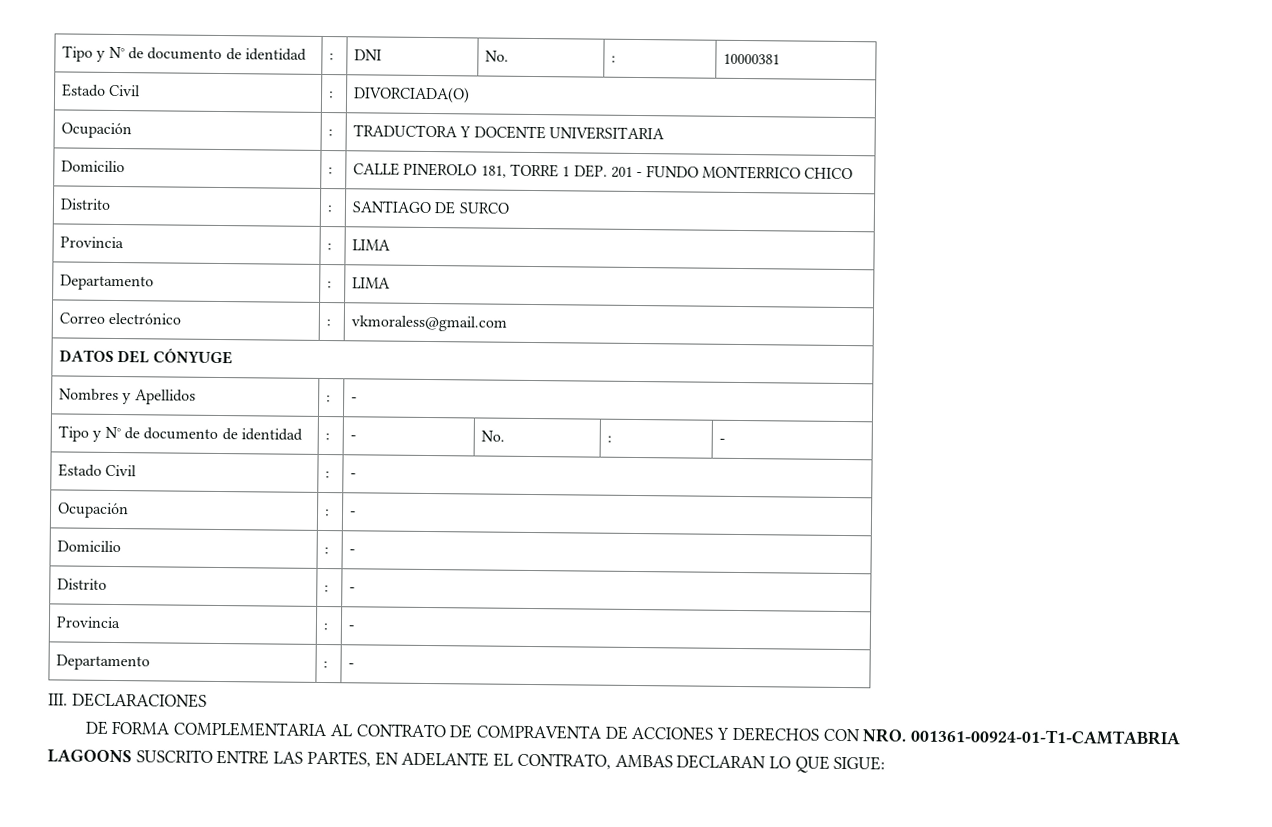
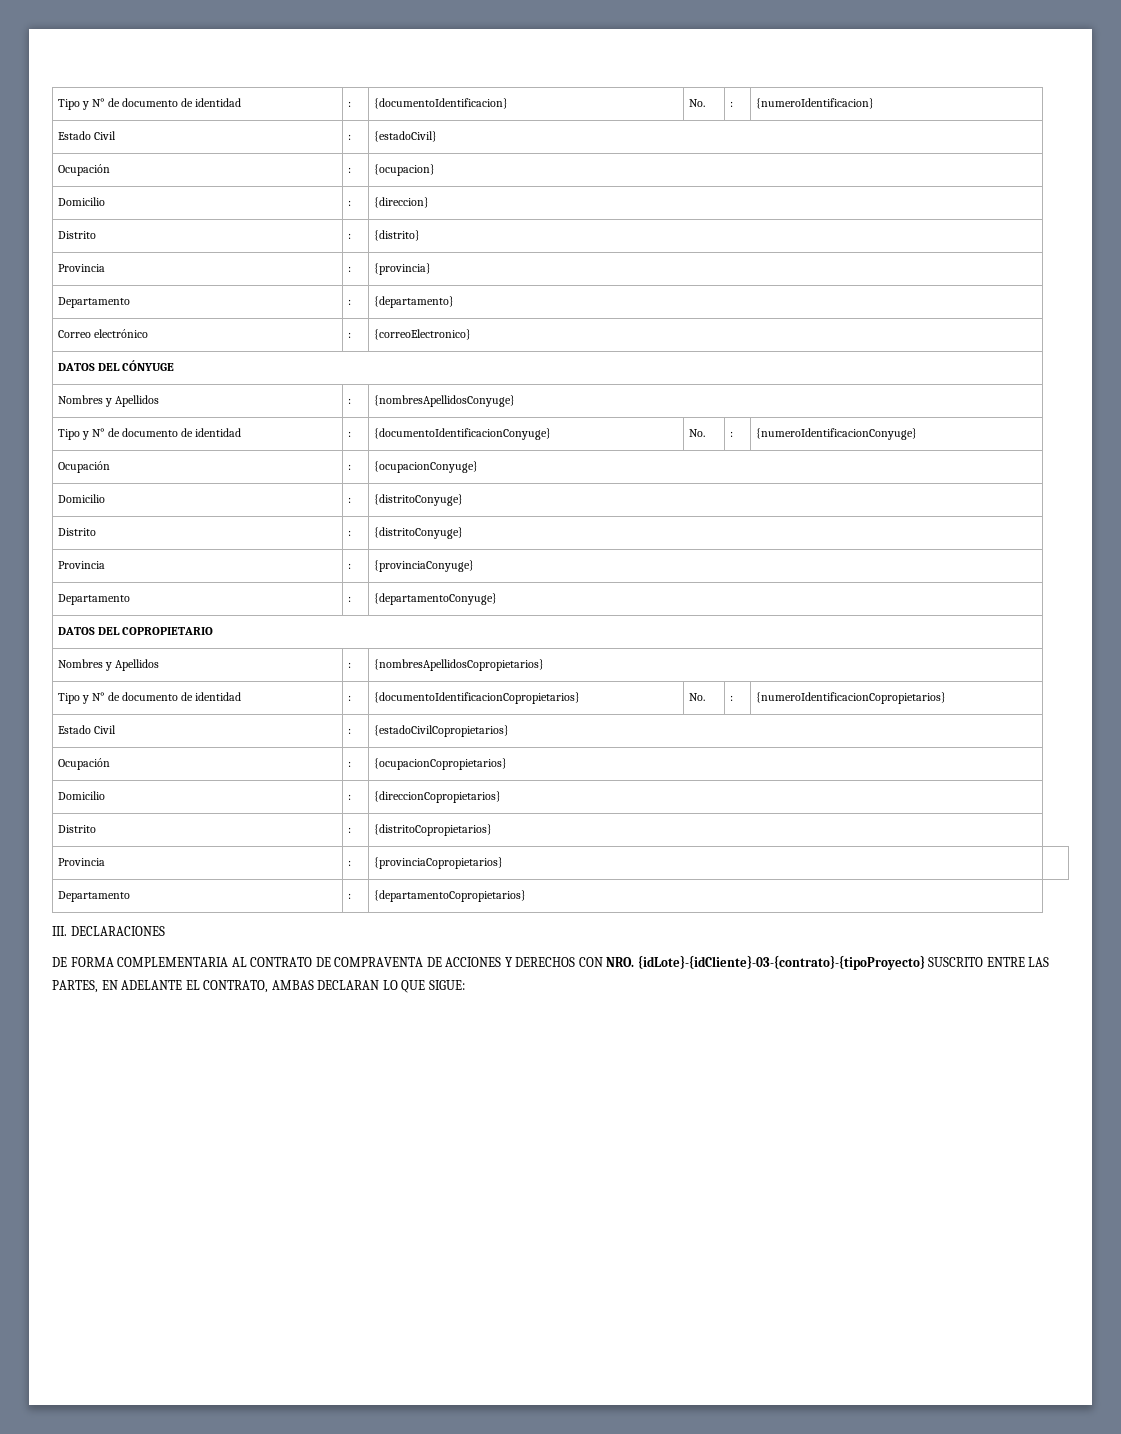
- Tipo y N° de documento de identidad | : | DNI | No. | : | 10000381
- Estado Civil | : | DIVORCIADA(O)
- Ocupación | : | TRADUCTORA Y DOCENTE UNIVERSITARIA
- Domicilio | : | CALLE PINEROLO 181, TORRE 1 DEP. 201 - FUNDO MONTERRICO CHICO
- Distrito | : | SANTIAGO DE SURCO
- Provincia | : | LIMA
- Departamento | : | LIMA
+ Tipo y N° de documento de identidad | : | {documentoIdentificacion} | No. | : | {numeroIdentificacion}
+ Estado Civil | : | {estadoCivil}
+ Ocupación | : | {ocupacion}
+ Domicilio | : | {direccion}
+ Distrito | : | {distrito}
+ Provincia | : | {provincia}
+ Departamento | : | {departamento}
- Correo electrónico | : | vkmoraless@gmail.com
+ Correo electrónico | : | {correoElectronico}
- Nombres y Apellidos | : | -
- Tipo y N° de documento de identidad | : | - | No. | : | -
- Estado Civil | : | -
- Ocupación | : | -
- Domicilio | : | -
- Distrito | : | -
- Provincia | : | -
- Departamento | : | -
+ Nombres y Apellidos | : | {nombresApellidosConyuge}
+ Tipo y N° de documento de identidad | : | {documentoIdentificacionConyuge} | No. | : | {numeroIdentificacionConyuge}
+ Ocupación | : | {ocupacionConyuge}
+ Domicilio | : | {distritoConyuge}
+ Distrito | : | {distritoConyuge}
+ Provincia | : | {provinciaConyuge}
+ Departamento | : | {departamentoConyuge}
+ DATOS DEL COPROPIETARIO
+ Nombres y Apellidos | : | {nombresApellidosCopropietarios}
+ Tipo y N° de documento de identidad | : | {documentoIdentificacionCopropietarios} | No. | : | {numeroIdentificacionCopropietarios}
+ Estado Civil | : | {estadoCivilCopropietarios}
+ Ocupación | : | {ocupacionCopropietarios}
+ Domicilio | : | {direccionCopropietarios}
+ Distrito | : | {distritoCopropietarios}
+ Provincia | : | {provinciaCopropietarios} |
+ Departamento | : | {departamentoCopropietarios}
- DE FORMA COMPLEMENTARIA AL CONTRATO DE COMPRAVENTA DE ACCIONES Y DERECHOS CON NRO. 001361-00924-01-T1-CAMTABRIA LAGOONS SUSCRITO ENTRE LAS PARTES, EN ADELANTE EL CONTRATO, AMBAS DECLARAN LO QUE SIGUE:
+ DE FORMA COMPLEMENTARIA AL CONTRATO DE COMPRAVENTA DE ACCIONES Y DERECHOS CON NRO. {idLote}-{idCliente}-03-{contrato}-{tipoProyecto} SUSCRITO ENTRE LAS PARTES, EN ADELANTE EL CONTRATO, AMBAS DECLARAN LO QUE SIGUE:

